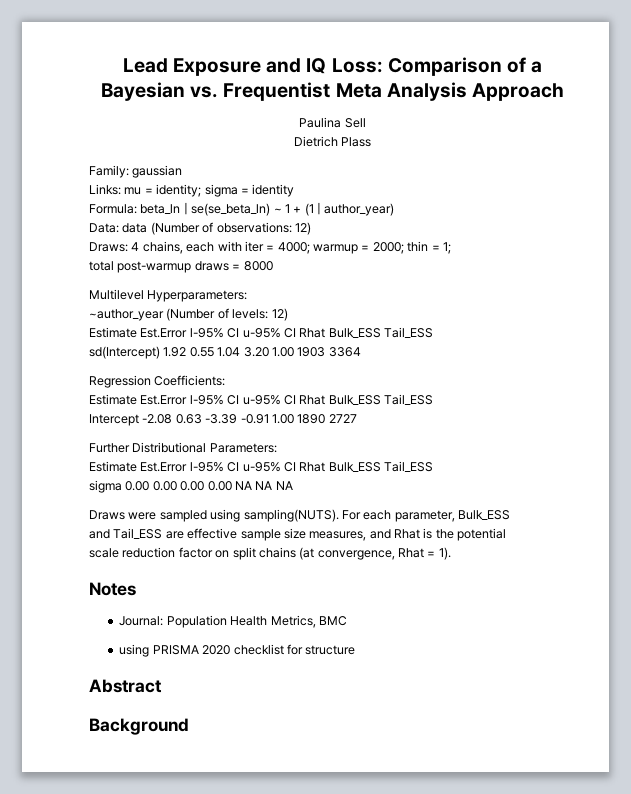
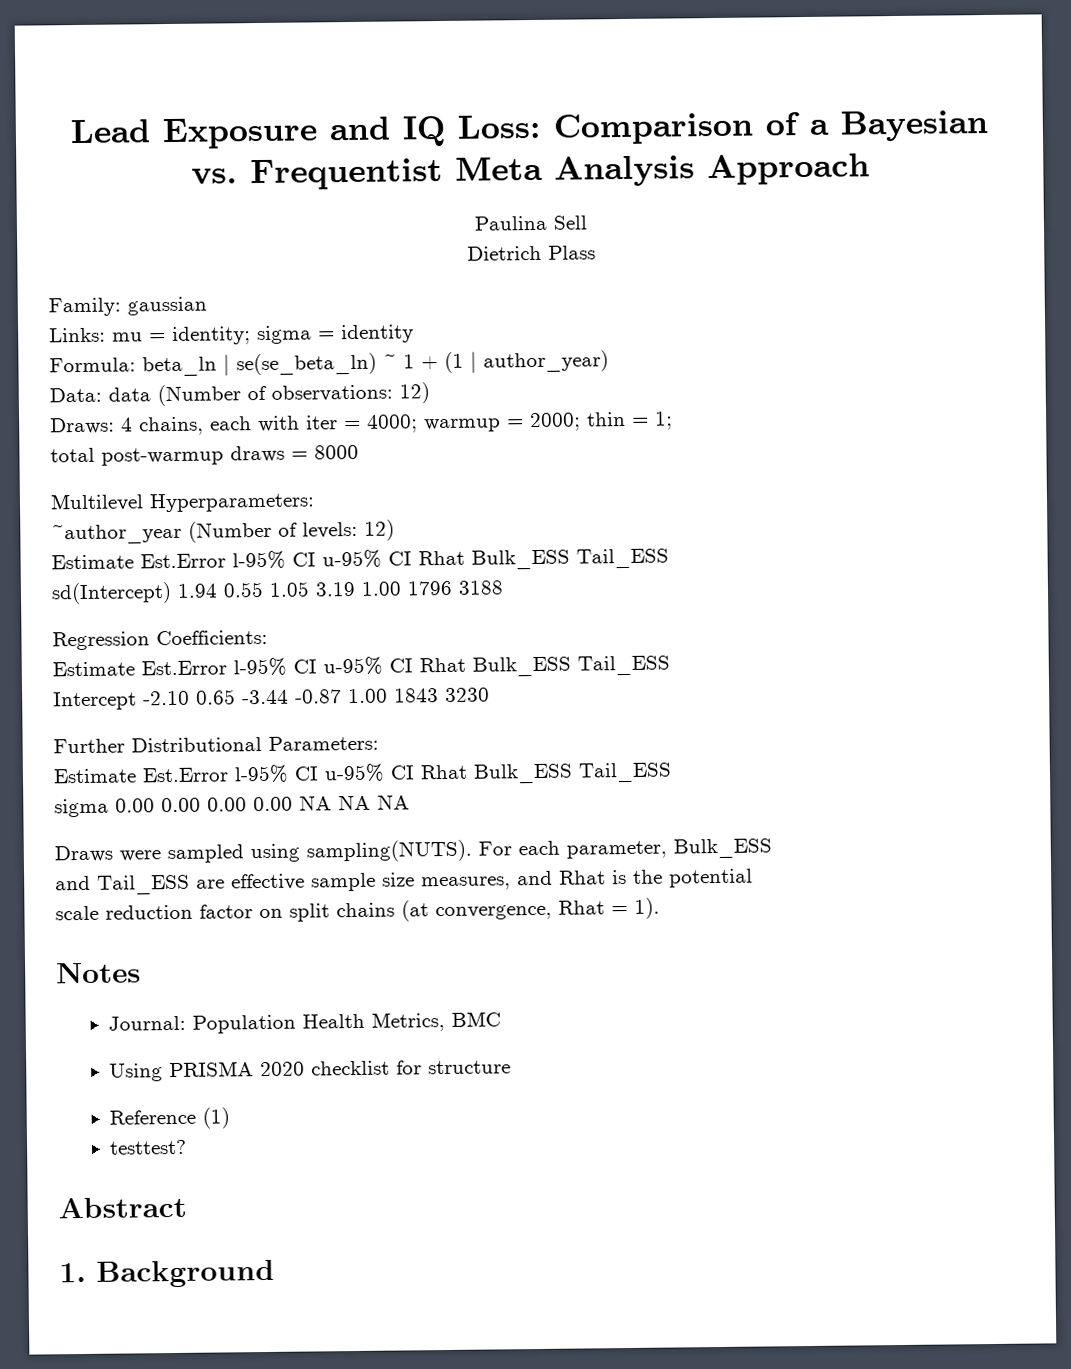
- sd(Intercept) 1.92 0.55 1.04 3.20 1.00 1903 3364
+ sd(Intercept) 1.94 0.55 1.05 3.19 1.00 1796 3188
- Intercept -2.08 0.63 -3.39 -0.91 1.00 1890 2727
+ Intercept -2.10 0.65 -3.44 -0.87 1.00 1843 3230
- using PRISMA 2020 checklist for structure
+ Using PRISMA 2020 checklist for structure
+ Reference (1)
+ testtest?
- Background
+ 1. Background

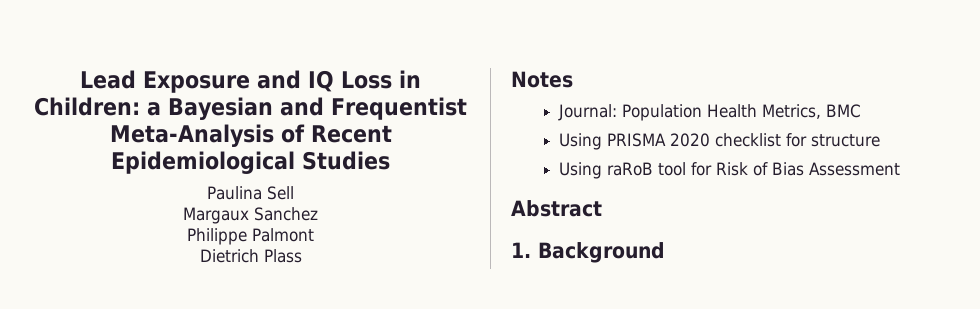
- Lead Exposure and IQ Loss: Comparison of a Bayesian vs. Frequentist Meta Analysis Approach
+ Lead Exposure and IQ Loss in Children: a Bayesian and Frequentist Meta-Analysis of Recent Epidemiological Studies
  Paulina Sell
+ Margaux Sanchez
+ Philippe Palmont
  Dietrich Plass
- Family: gaussian
- Links: mu = identity; sigma = identity
- Formula: beta_ln | se(se_beta_ln) ~ 1 + (1 | author_year)
- Data: data (Number of observations: 12)
- Draws: 4 chains, each with iter = 4000; warmup = 2000; thin = 1;
- total post-warmup draws = 8000
- Multilevel Hyperparameters:
- ~author_year (Number of levels: 12)
- Estimate Est.Error l-95% CI u-95% CI Rhat Bulk_ESS Tail_ESS
- sd(Intercept) 1.94 0.55 1.05 3.19 1.00 1796 3188
- Regression Coefficients:
- Estimate Est.Error l-95% CI u-95% CI Rhat Bulk_ESS Tail_ESS
- Intercept -2.10 0.65 -3.44 -0.87 1.00 1843 3230
- Further Distributional Parameters:
- Estimate Est.Error l-95% CI u-95% CI Rhat Bulk_ESS Tail_ESS
- sigma 0.00 0.00 0.00 0.00 NA NA NA
- Draws were sampled using sampling(NUTS). For each parameter, Bulk_ESS
- and Tail_ESS are effective sample size measures, and Rhat is the potential
- scale reduction factor on split chains (at convergence, Rhat = 1).
- Reference (1)
- testtest?
+ Using raRoB tool for Risk of Bias Assessment

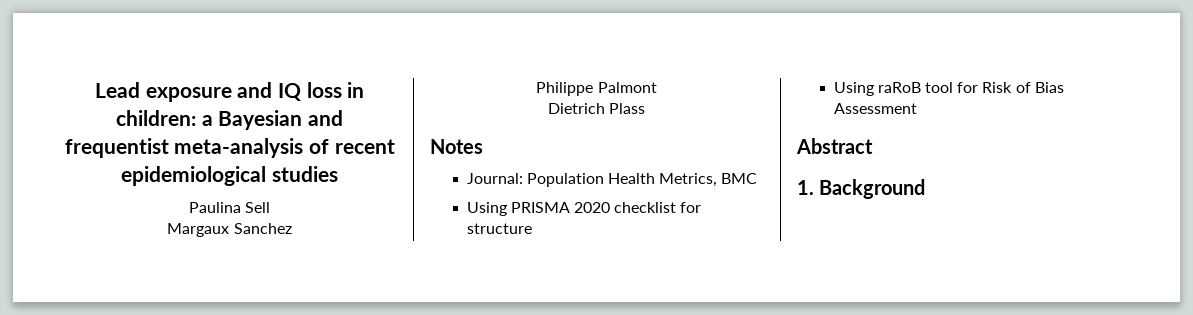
- Lead Exposure and IQ Loss in Children: a Bayesian and Frequentist Meta-Analysis of Recent Epidemiological Studies
+ Lead exposure and IQ loss in children: a Bayesian and frequentist meta-analysis of recent epidemiological studies

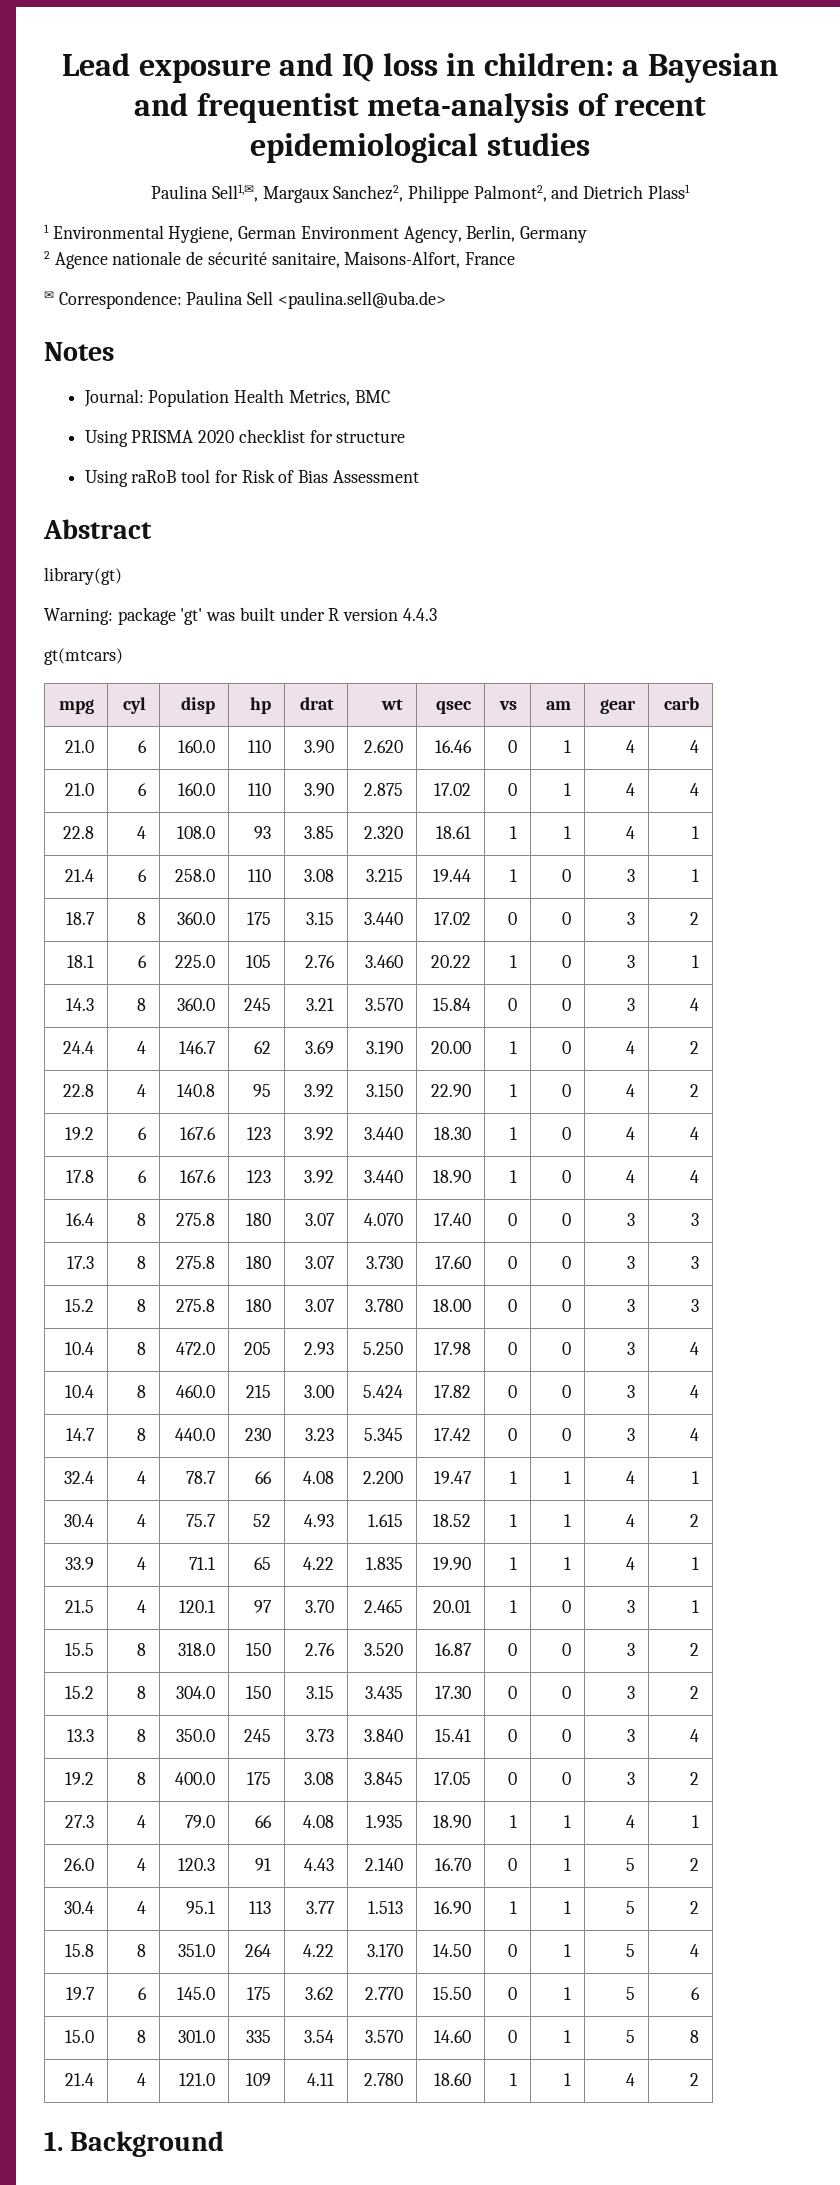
- Paulina Sell
- Margaux Sanchez
- Philippe Palmont
- Dietrich Plass
+ Paulina Sell1,✉, Margaux Sanchez2, Philippe Palmont2, and Dietrich Plass1
+ 1 Environmental Hygiene, German Environment Agency, Berlin, Germany
+ 2 Agence nationale de sécurité sanitaire, Maisons-Alfort, France
+ ✉ Correspondence: Paulina Sell <paulina.sell@uba.de>
+ library(gt)
+ Warning: package 'gt' was built under R version 4.4.3
+ gt(mtcars)
+ mpg | cyl | disp | hp | drat | wt | qsec | vs | am | gear | carb
+ 21.0 | 6 | 160.0 | 110 | 3.90 | 2.620 | 16.46 | 0 | 1 | 4 | 4
+ 21.0 | 6 | 160.0 | 110 | 3.90 | 2.875 | 17.02 | 0 | 1 | 4 | 4
+ 22.8 | 4 | 108.0 | 93 | 3.85 | 2.320 | 18.61 | 1 | 1 | 4 | 1
+ 21.4 | 6 | 258.0 | 110 | 3.08 | 3.215 | 19.44 | 1 | 0 | 3 | 1
+ 18.7 | 8 | 360.0 | 175 | 3.15 | 3.440 | 17.02 | 0 | 0 | 3 | 2
+ 18.1 | 6 | 225.0 | 105 | 2.76 | 3.460 | 20.22 | 1 | 0 | 3 | 1
+ 14.3 | 8 | 360.0 | 245 | 3.21 | 3.570 | 15.84 | 0 | 0 | 3 | 4
+ 24.4 | 4 | 146.7 | 62 | 3.69 | 3.190 | 20.00 | 1 | 0 | 4 | 2
+ 22.8 | 4 | 140.8 | 95 | 3.92 | 3.150 | 22.90 | 1 | 0 | 4 | 2
+ 19.2 | 6 | 167.6 | 123 | 3.92 | 3.440 | 18.30 | 1 | 0 | 4 | 4
+ 17.8 | 6 | 167.6 | 123 | 3.92 | 3.440 | 18.90 | 1 | 0 | 4 | 4
+ 16.4 | 8 | 275.8 | 180 | 3.07 | 4.070 | 17.40 | 0 | 0 | 3 | 3
+ 17.3 | 8 | 275.8 | 180 | 3.07 | 3.730 | 17.60 | 0 | 0 | 3 | 3
+ 15.2 | 8 | 275.8 | 180 | 3.07 | 3.780 | 18.00 | 0 | 0 | 3 | 3
+ 10.4 | 8 | 472.0 | 205 | 2.93 | 5.250 | 17.98 | 0 | 0 | 3 | 4
+ 10.4 | 8 | 460.0 | 215 | 3.00 | 5.424 | 17.82 | 0 | 0 | 3 | 4
+ 14.7 | 8 | 440.0 | 230 | 3.23 | 5.345 | 17.42 | 0 | 0 | 3 | 4
+ 32.4 | 4 | 78.7 | 66 | 4.08 | 2.200 | 19.47 | 1 | 1 | 4 | 1
+ 30.4 | 4 | 75.7 | 52 | 4.93 | 1.615 | 18.52 | 1 | 1 | 4 | 2
+ 33.9 | 4 | 71.1 | 65 | 4.22 | 1.835 | 19.90 | 1 | 1 | 4 | 1
+ 21.5 | 4 | 120.1 | 97 | 3.70 | 2.465 | 20.01 | 1 | 0 | 3 | 1
+ 15.5 | 8 | 318.0 | 150 | 2.76 | 3.520 | 16.87 | 0 | 0 | 3 | 2
+ 15.2 | 8 | 304.0 | 150 | 3.15 | 3.435 | 17.30 | 0 | 0 | 3 | 2
+ 13.3 | 8 | 350.0 | 245 | 3.73 | 3.840 | 15.41 | 0 | 0 | 3 | 4
+ 19.2 | 8 | 400.0 | 175 | 3.08 | 3.845 | 17.05 | 0 | 0 | 3 | 2
+ 27.3 | 4 | 79.0 | 66 | 4.08 | 1.935 | 18.90 | 1 | 1 | 4 | 1
+ 26.0 | 4 | 120.3 | 91 | 4.43 | 2.140 | 16.70 | 0 | 1 | 5 | 2
+ 30.4 | 4 | 95.1 | 113 | 3.77 | 1.513 | 16.90 | 1 | 1 | 5 | 2
+ 15.8 | 8 | 351.0 | 264 | 4.22 | 3.170 | 14.50 | 0 | 1 | 5 | 4
+ 19.7 | 6 | 145.0 | 175 | 3.62 | 2.770 | 15.50 | 0 | 1 | 5 | 6
+ 15.0 | 8 | 301.0 | 335 | 3.54 | 3.570 | 14.60 | 0 | 1 | 5 | 8
+ 21.4 | 4 | 121.0 | 109 | 4.11 | 2.780 | 18.60 | 1 | 1 | 4 | 2

